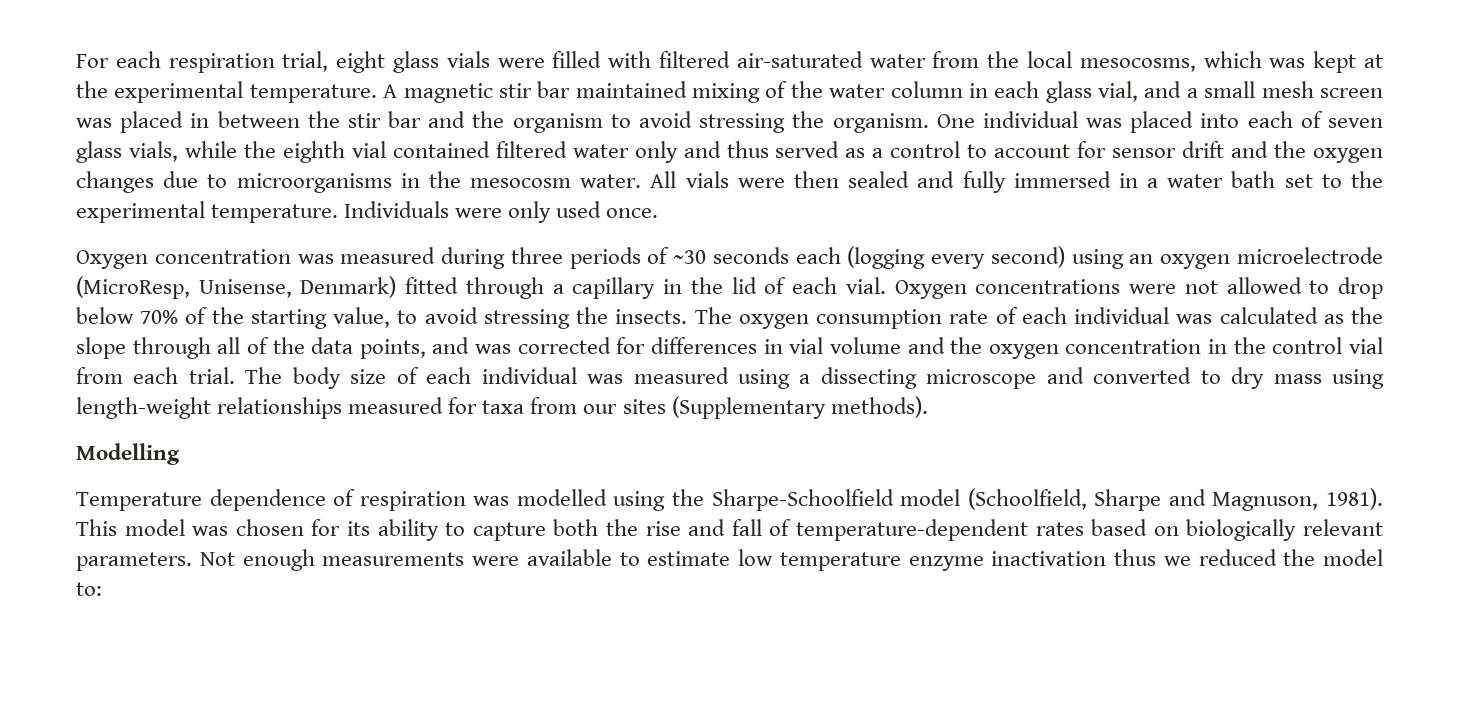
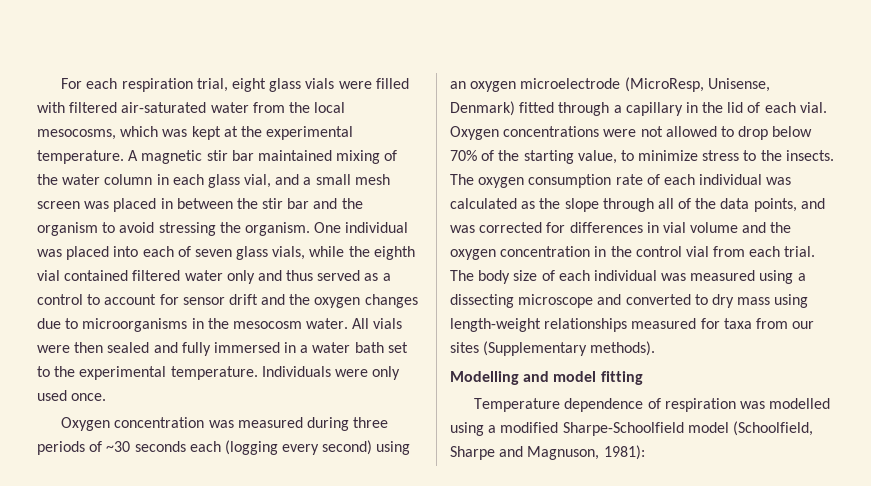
- Oxygen concentrations were not allowed to drop below 70% of the starting value, to avoid stressing the insects.
+ Oxygen concentrations were not allowed to drop below 70% of the starting value, to minimize stress to the insects.
- Modelling
+ Modelling and model fitting
- Temperature dependence of respiration was modelled using the Sharpe-Schoolfield model (Schoolfield, Sharpe and Magnuson, 1981). This model was chosen for its ability to capture both the rise and fall of temperature-dependent rates based on biologically relevant parameters. Not enough measurements were available to estimate low temperature enzyme inactivation thus we reduced the model to:
+ Temperature dependence of respiration was modelled using a modified Sharpe-Schoolfield model (Schoolfield, Sharpe and Magnuson, 1981):

